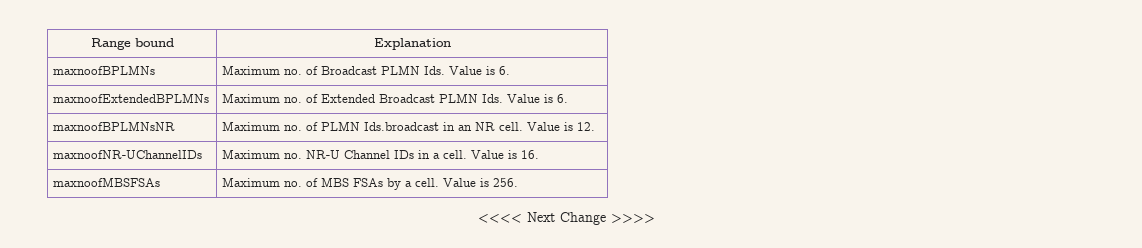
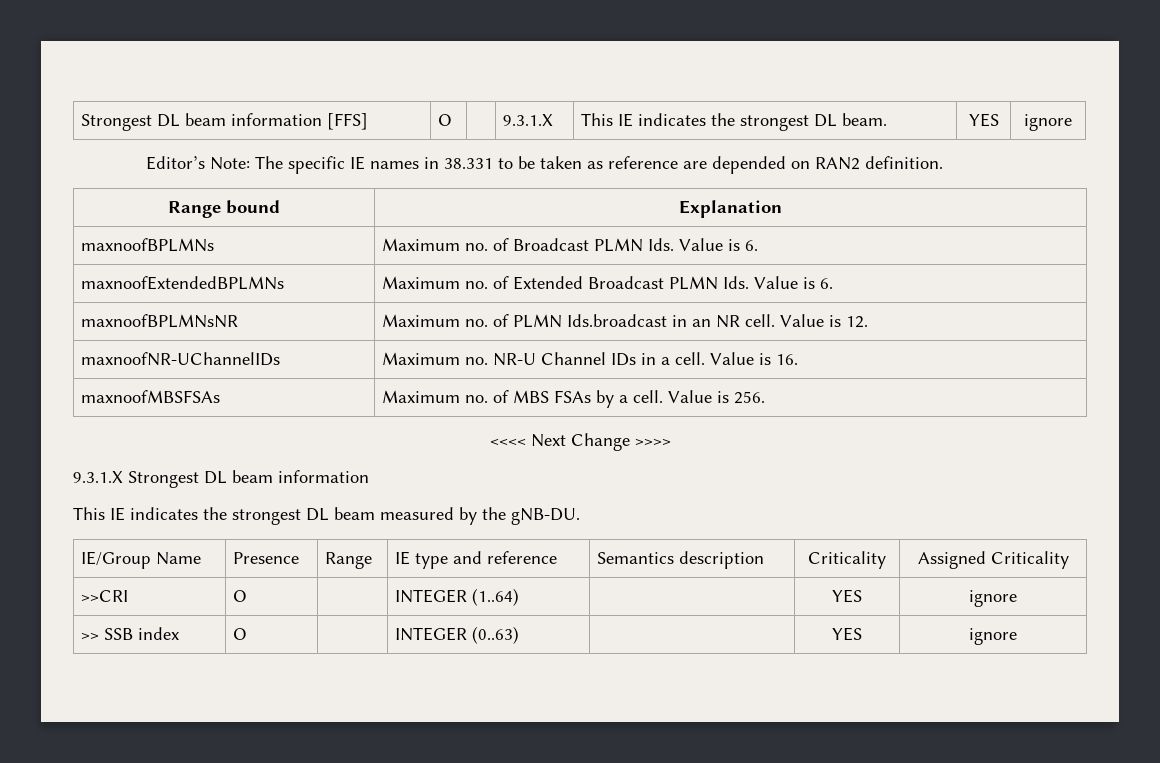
+ Strongest DL beam information [FFS] | O | | 9.3.1.X | This IE indicates the strongest DL beam. | YES | ignore
+ Editor’s Note: The specific IE names in 38.331 to be taken as reference are depended on RAN2 definition.
+ 9.3.1.X Strongest DL beam information
+ This IE indicates the strongest DL beam measured by the gNB-DU.
+ IE/Group Name | Presence | Range | IE type and reference | Semantics description | Criticality | Assigned Criticality
+ >>CRI | O | | INTEGER (1..64) | | YES | ignore
+ >> SSB index | O | | INTEGER (0..63) | | YES | ignore

